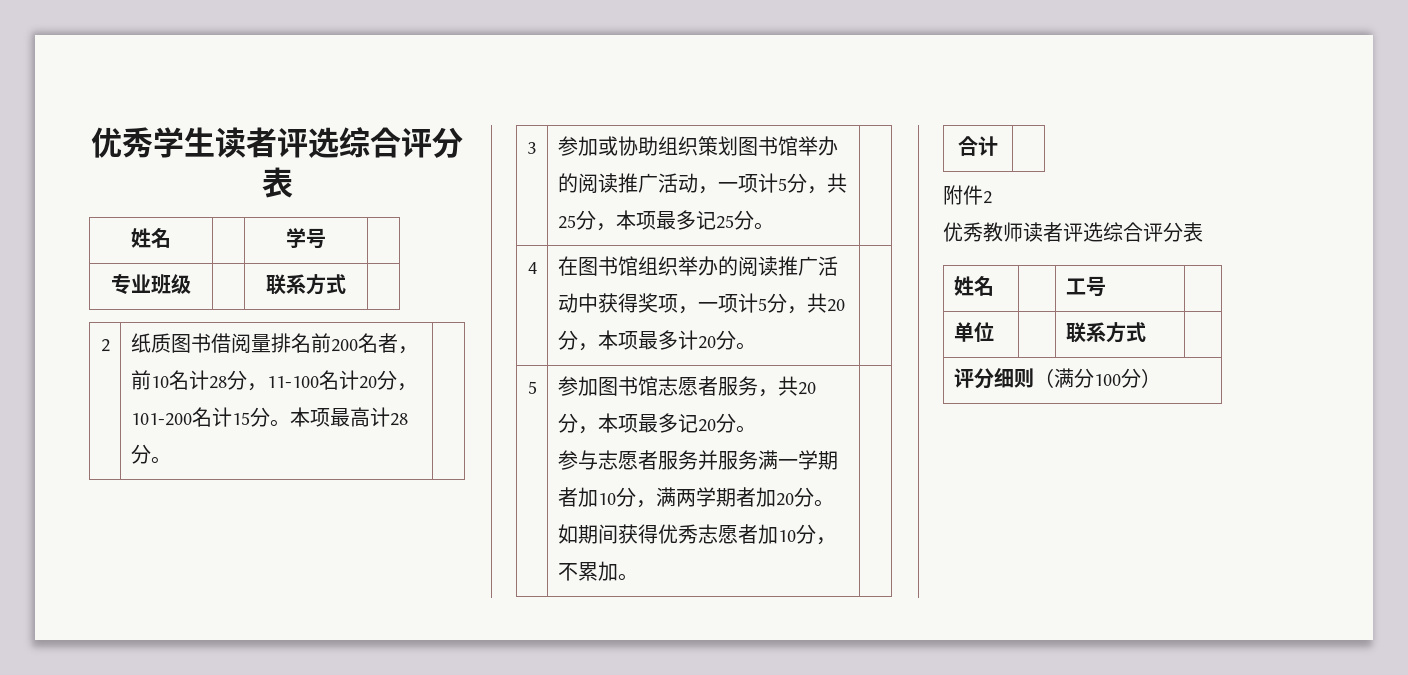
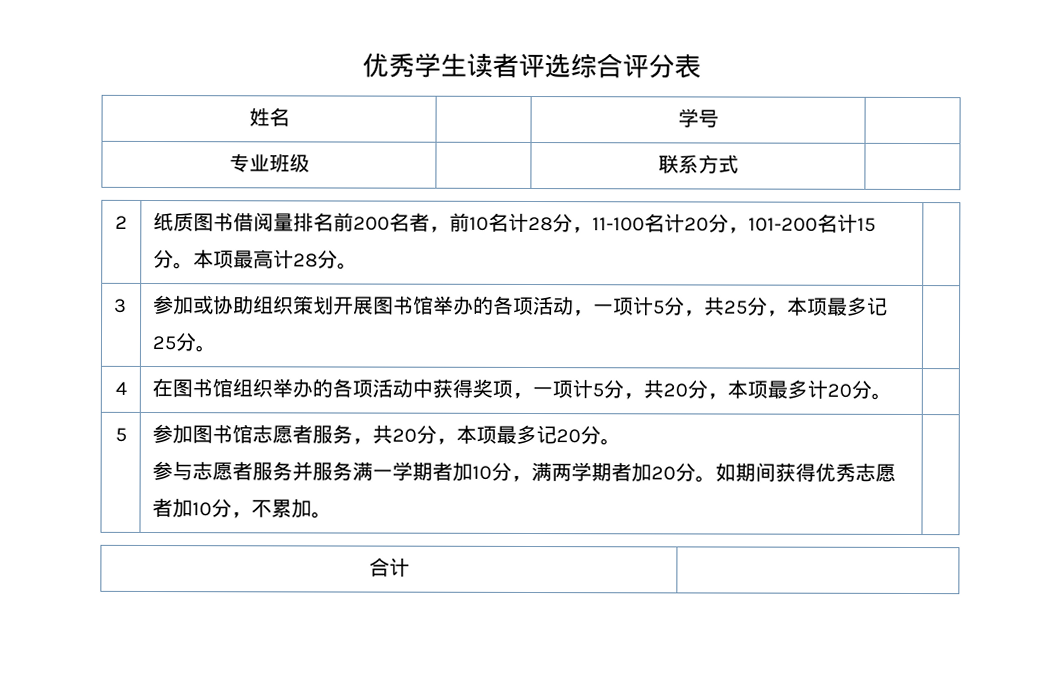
- 3 | 参加或协助组织策划图书馆举办的阅读推广活动，一项计5分，共25分，本项最多记25分。 |
+ 3 | 参加或协助组织策划开展图书馆举办的各项活动，一项计5分，共25分，本项最多记25分。 |
- 4 | 在图书馆组织举办的阅读推广活动中获得奖项，一项计5分，共20分，本项最多计20分。 |
+ 4 | 在图书馆组织举办的各项活动中获得奖项，一项计5分，共20分，本项最多计20分。 |
- 附件2
- 优秀教师读者评选综合评分表
- 姓名 | | 工号 |
- 单位 | | 联系方式 |
- 评分细则（满分100分）

